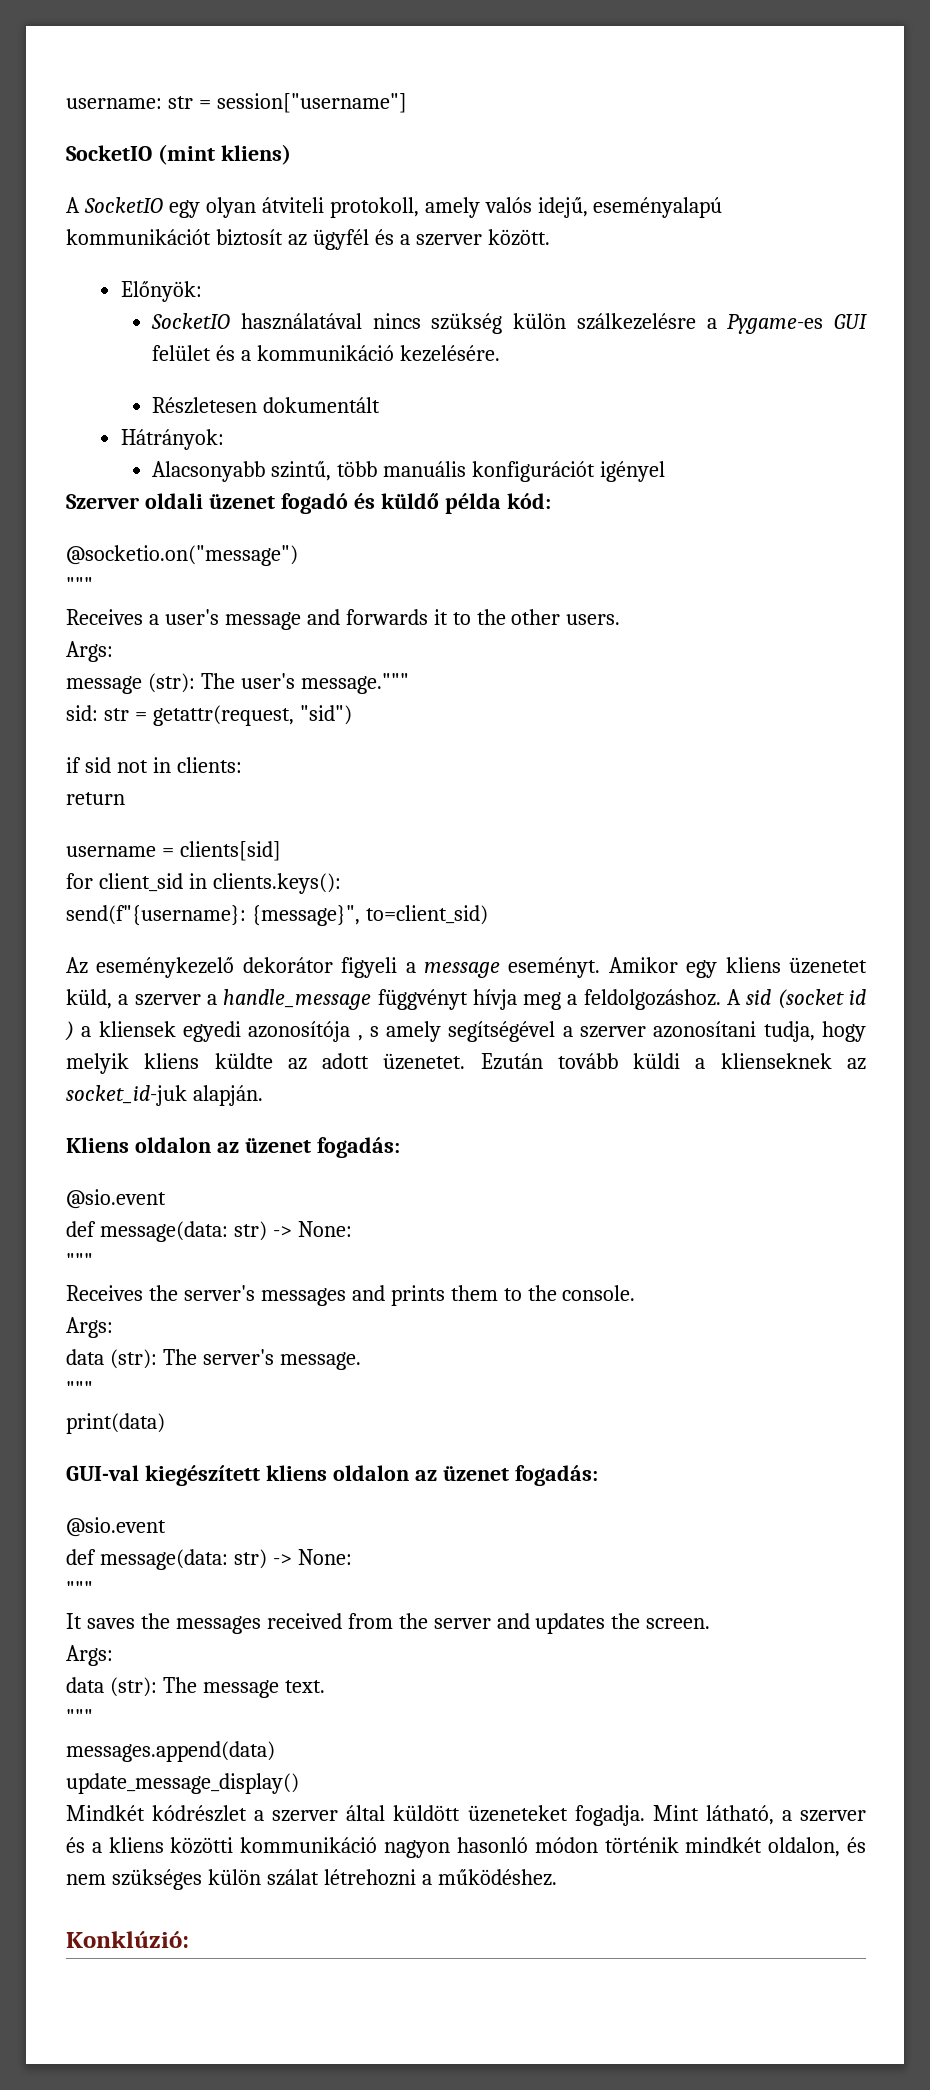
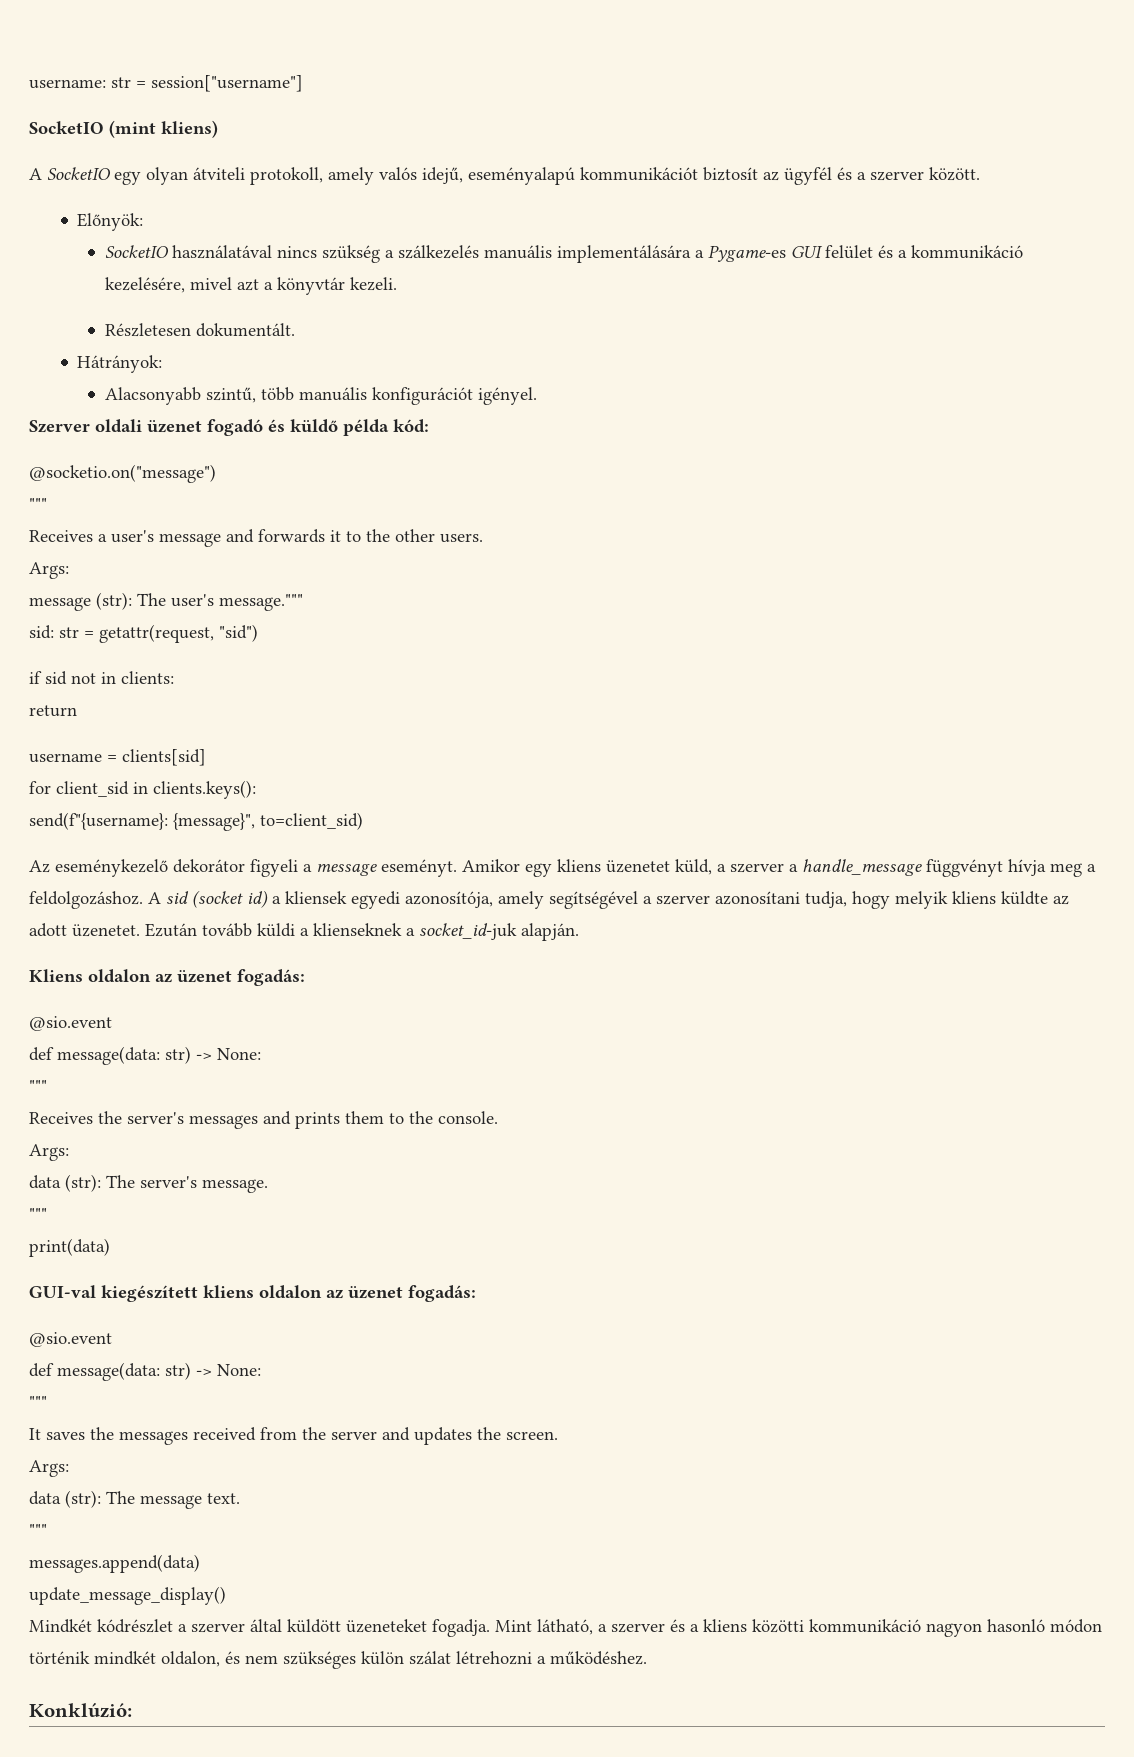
- SocketIO használatával nincs szükség külön szálkezelésre a Pygame-es GUI felület és a kommunikáció kezelésére.
+ SocketIO használatával nincs szükség a szálkezelés manuális implementálására a Pygame-es GUI felület és a kommunikáció kezelésére, mivel azt a könyvtár kezeli.
- Részletesen dokumentált
+ Részletesen dokumentált.
- Alacsonyabb szintű, több manuális konfigurációt igényel
+ Alacsonyabb szintű, több manuális konfigurációt igényel.
- A sid (socket id ) a kliensek egyedi azonosítója , s amely segítségével a szerver azonosítani tudja, hogy melyik kliens küldte az adott üzenetet.
+ A sid (socket id) a kliensek egyedi azonosítója, amely segítségével a szerver azonosítani tudja, hogy melyik kliens küldte az adott üzenetet.
- Ezután tovább küldi a klienseknek az socket_id-juk alapján.
+ Ezután tovább küldi a klienseknek a socket_id-juk alapján.

